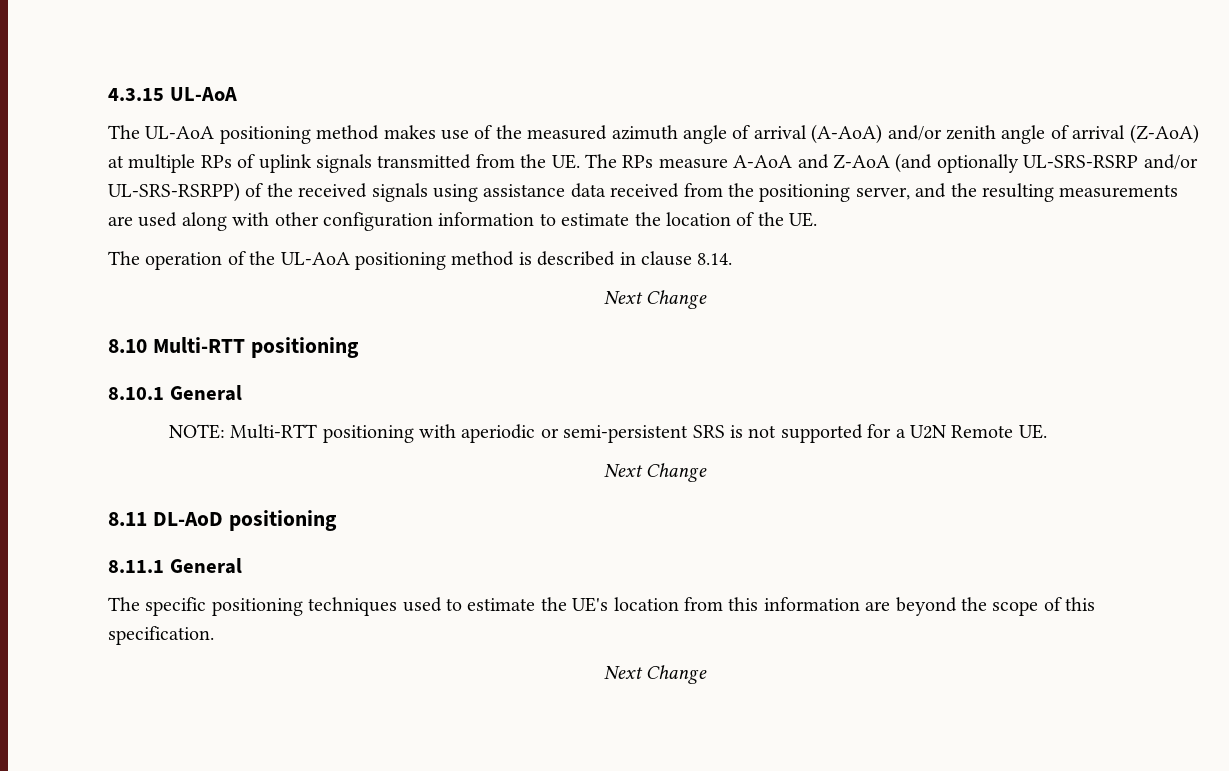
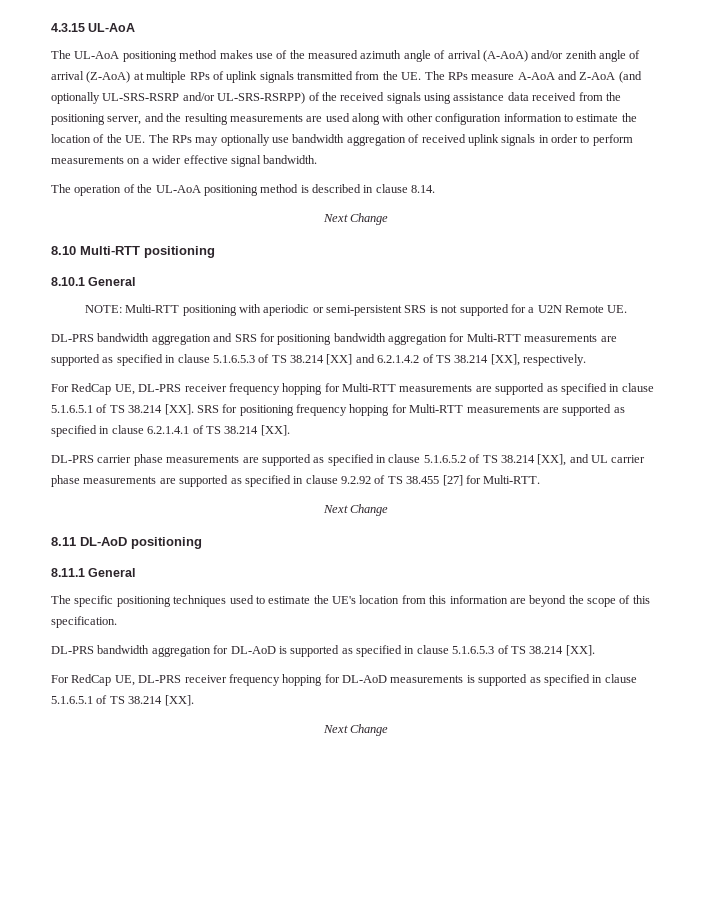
- The UL-AoA positioning method makes use of the measured azimuth angle of arrival (A-AoA) and/or zenith angle of arrival (Z-AoA) at multiple RPs of uplink signals transmitted from the UE. The RPs measure A-AoA and Z-AoA (and optionally UL-SRS-RSRP and/or UL-SRS-RSRPP) of the received signals using assistance data received from the positioning server, and the resulting measurements are used along with other configuration information to estimate the location of the UE.
+ The UL-AoA positioning method makes use of the measured azimuth angle of arrival (A-AoA) and/or zenith angle of arrival (Z-AoA) at multiple RPs of uplink signals transmitted from the UE. The RPs measure A-AoA and Z-AoA (and optionally UL-SRS-RSRP and/or UL-SRS-RSRPP) of the received signals using assistance data received from the positioning server, and the resulting measurements are used along with other configuration information to estimate the location of the UE. The RPs may optionally use bandwidth aggregation of received uplink signals in order to perform measurements on a wider effective signal bandwidth.
+ DL-PRS bandwidth aggregation and SRS for positioning bandwidth aggregation for Multi-RTT measurements are supported as specified in clause 5.1.6.5.3 of TS 38.214 [XX] and 6.2.1.4.2 of TS 38.214 [XX], respectively.
+ For RedCap UE, DL-PRS receiver frequency hopping for Multi-RTT measurements are supported as specified in clause 5.1.6.5.1 of TS 38.214 [XX]. SRS for positioning frequency hopping for Multi-RTT measurements are supported as specified in clause 6.2.1.4.1 of TS 38.214 [XX].
+ DL-PRS carrier phase measurements are supported as specified in clause 5.1.6.5.2 of TS 38.214 [XX], and UL carrier phase measurements are supported as specified in clause 9.2.92 of TS 38.455 [27] for Multi-RTT.
+ DL-PRS bandwidth aggregation for DL-AoD is supported as specified in clause 5.1.6.5.3 of TS 38.214 [XX].
+ For RedCap UE, DL-PRS receiver frequency hopping for DL-AoD measurements is supported as specified in clause 5.1.6.5.1 of TS 38.214 [XX].

